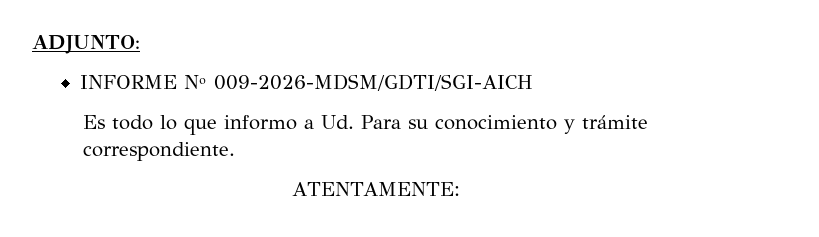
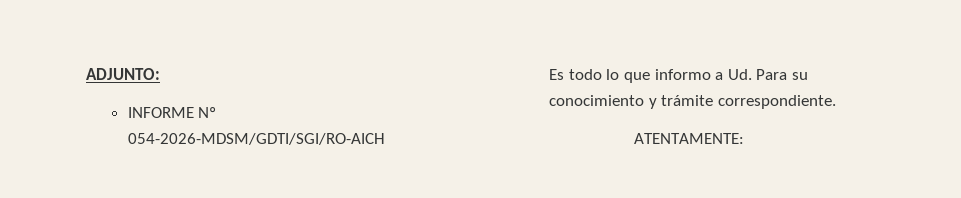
- INFORME Nº 009-2026-MDSM/GDTI/SGI-AICH
+ INFORME Nº 054-2026-MDSM/GDTI/SGI/RO-AICH

